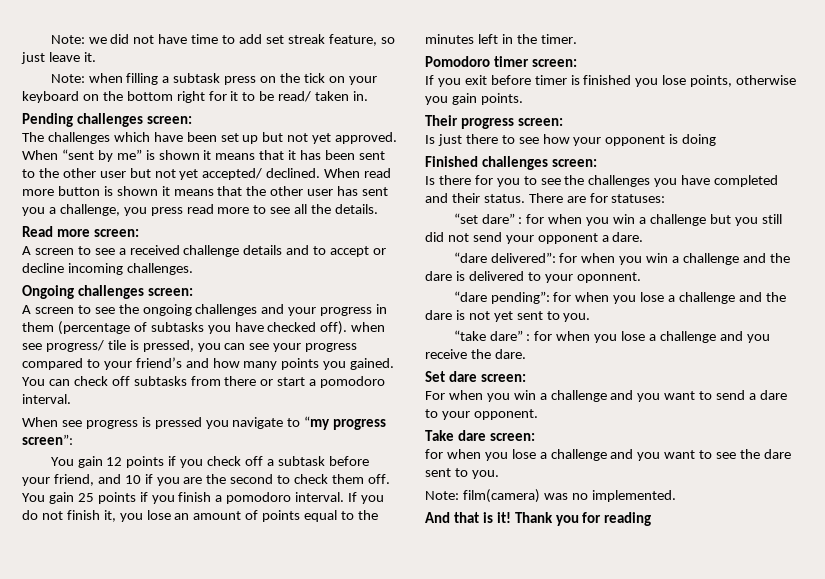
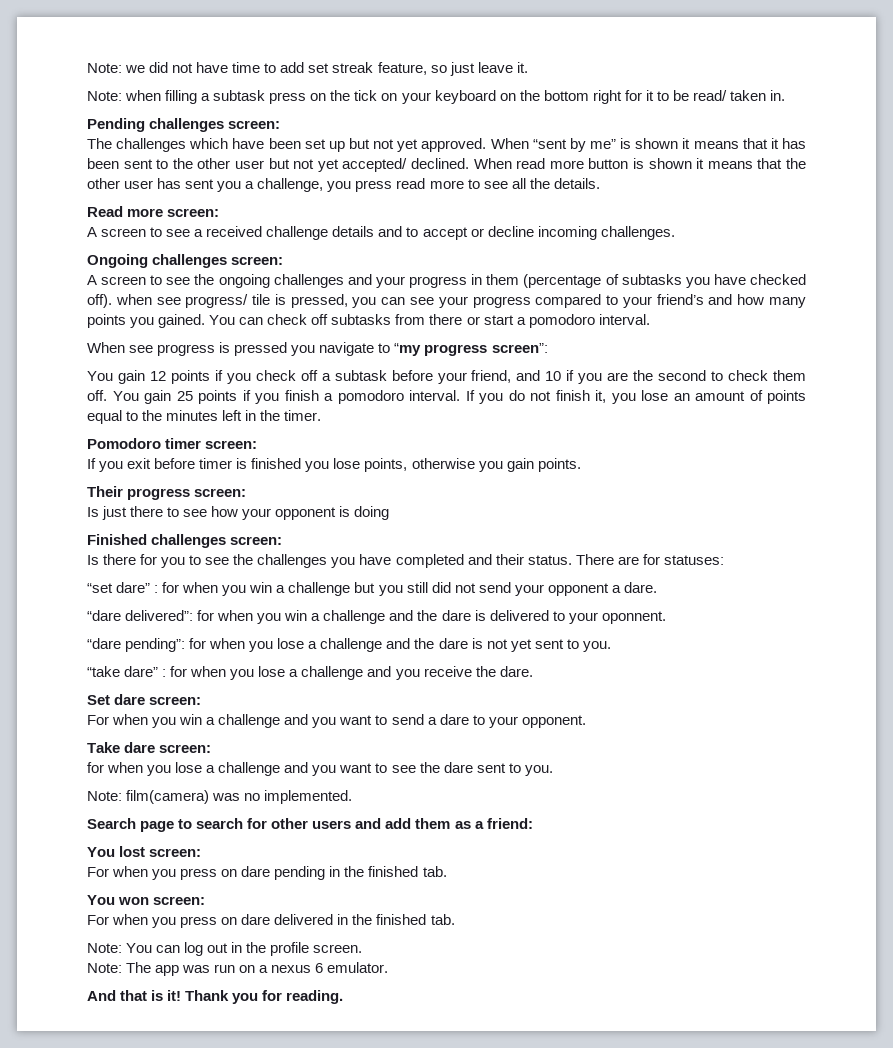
+ Search page to search for other users and add them as a friend:
+ You lost screen:
+ For when you press on dare pending in the finished tab.
+ You won screen:
+ For when you press on dare delivered in the finished tab.
+ Note: You can log out in the profile screen.
+ Note: The app was run on a nexus 6 emulator.
- Thank you for reading
+ Thank you for reading.

